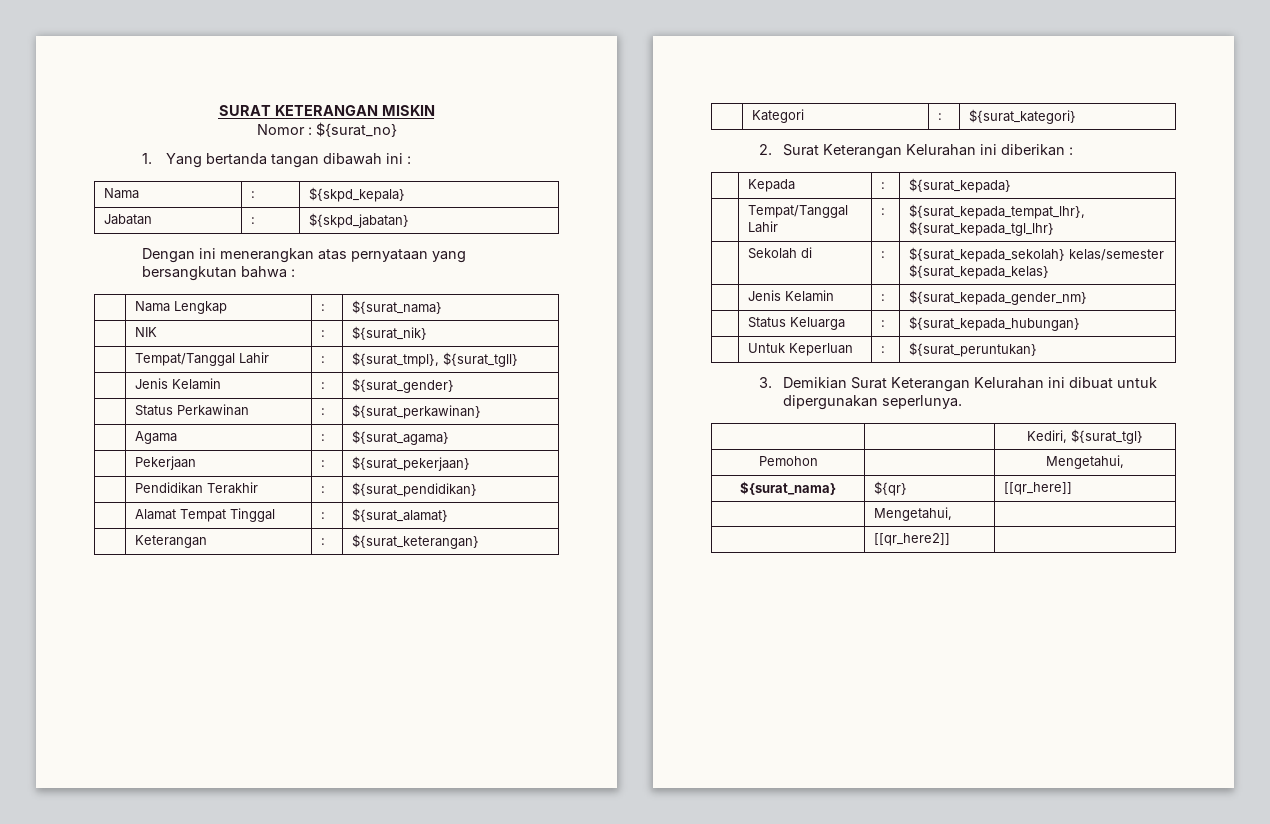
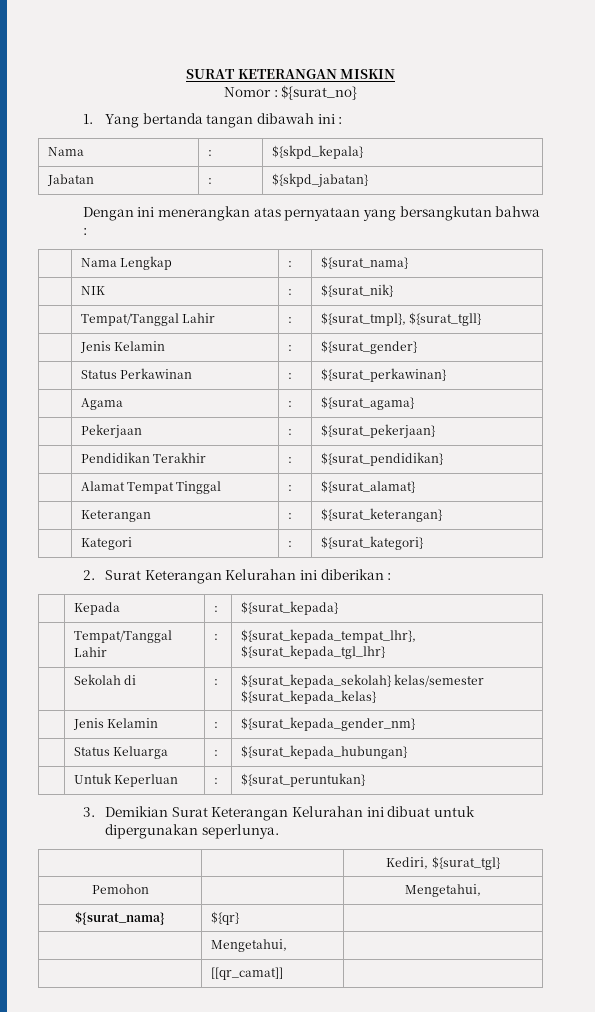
- ${surat_nama} | ${qr} | [[qr_here]]
+ ${surat_nama} | ${qr} |
- | [[qr_here2]] |
+ | [[qr_camat]] |

